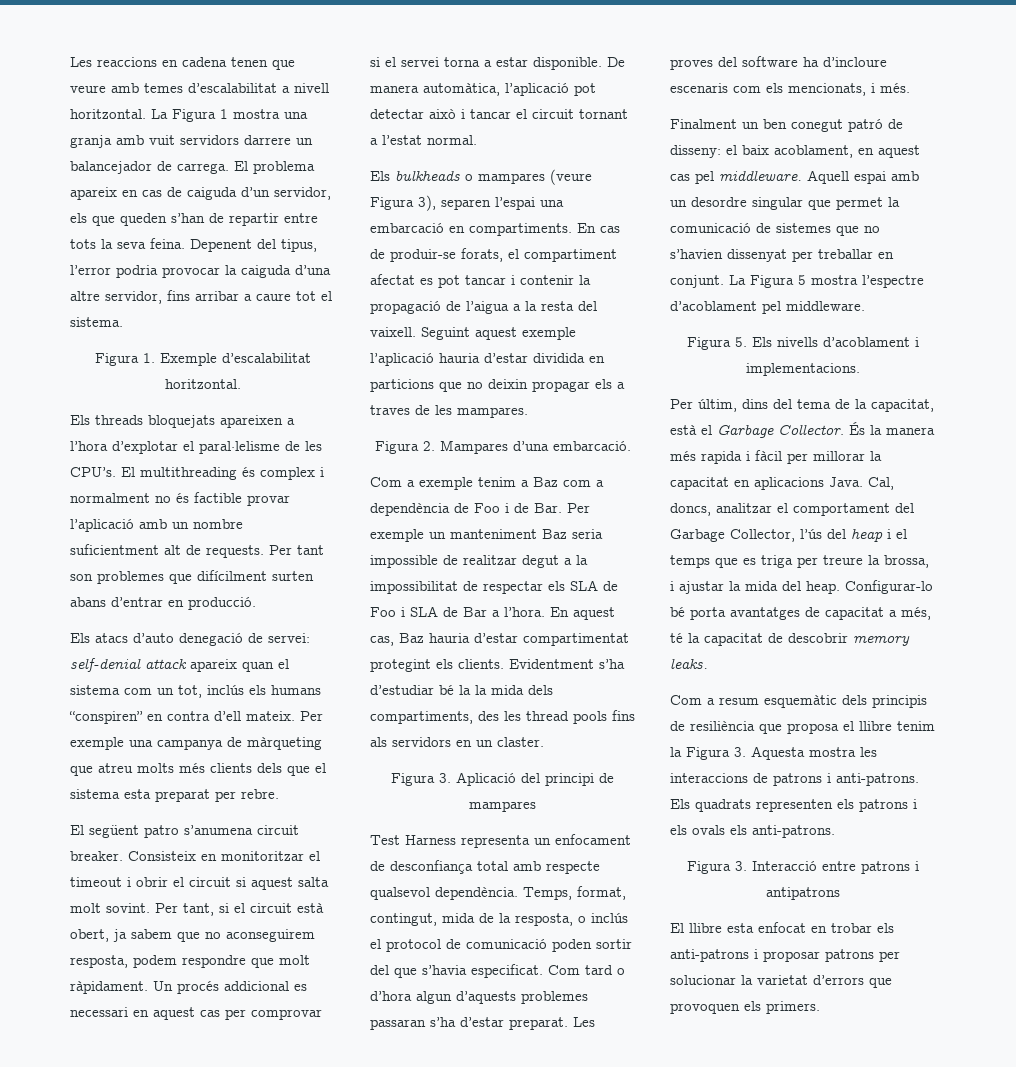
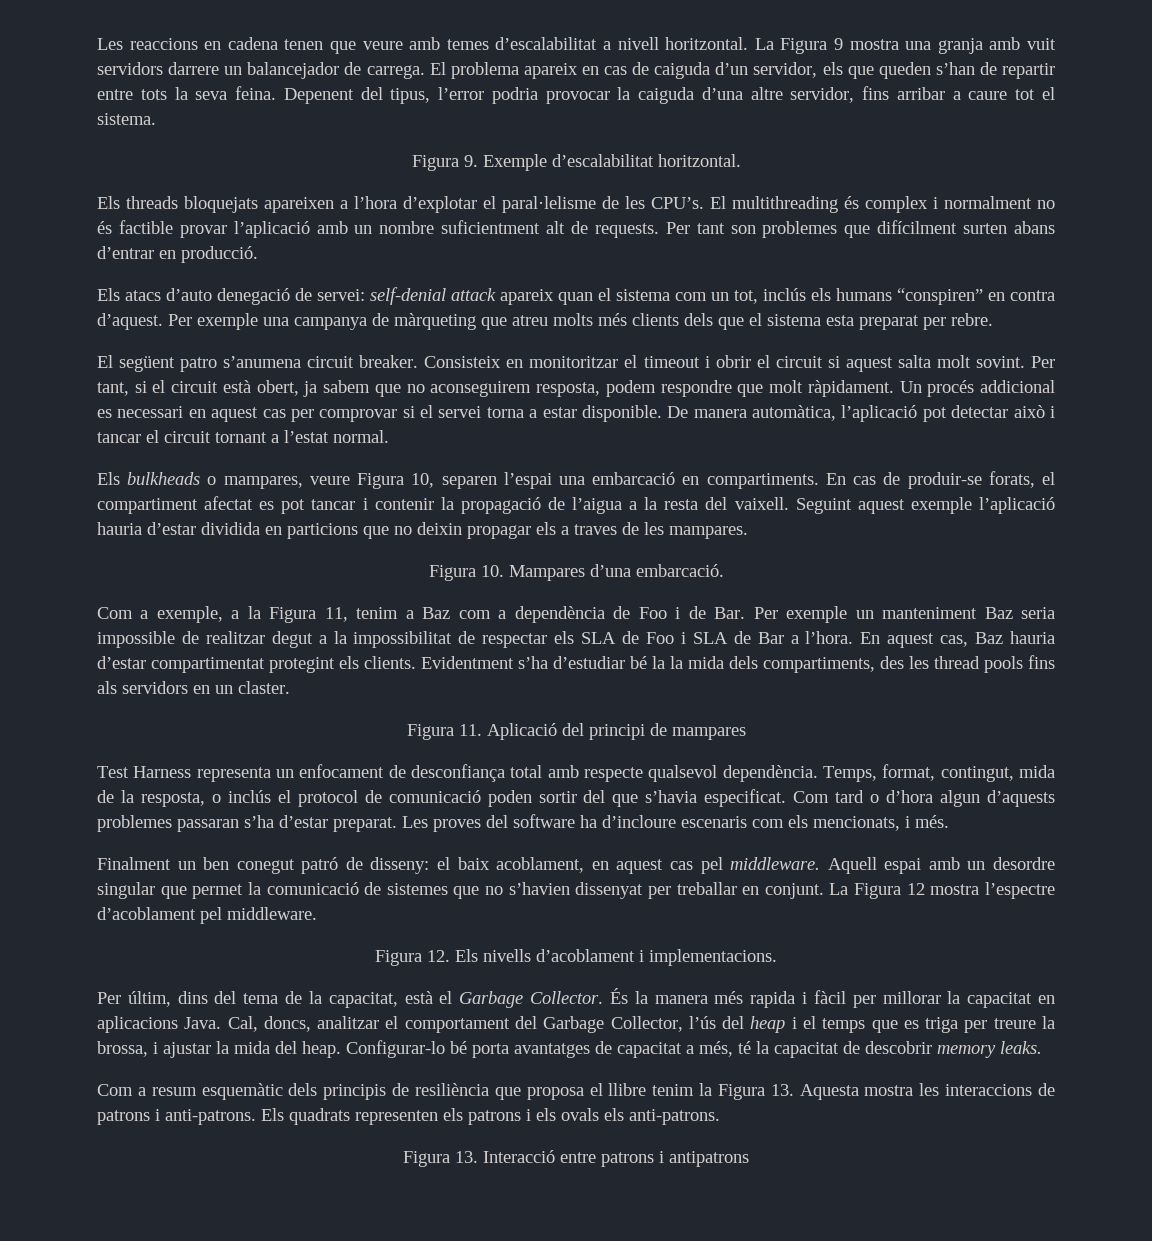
- La Figura 1 mostra una granja amb vuit servidors darrere un balancejador de carrega.
+ La Figura 9 mostra una granja amb vuit servidors darrere un balancejador de carrega.
- Figura 1. Exemple d’escalabilitat horitzontal.
+ Figura 9. Exemple d’escalabilitat horitzontal.
- Els atacs d’auto denegació de servei: self-denial attack apareix quan el sistema com un tot, inclús els humans “conspiren” en contra d’ell mateix.
+ Els atacs d’auto denegació de servei: self-denial attack apareix quan el sistema com un tot, inclús els humans “conspiren” en contra d’aquest.
- Els bulkheads o mampares (veure Figura 3), separen l’espai una embarcació en compartiments.
+ Els bulkheads o mampares, veure Figura 10, separen l’espai una embarcació en compartiments.
- Figura 2. Mampares d’una embarcació.
+ Figura 10. Mampares d’una embarcació.
- Com a exemple tenim a Baz com a dependència de Foo i de Bar. Per exemple un manteniment Baz seria impossible de realitzar degut a la impossibilitat de respectar els SLA de Foo i SLA de Bar a l’hora.
+ Com a exemple, a la Figura 11, tenim a Baz com a dependència de Foo i de Bar. Per exemple un manteniment Baz seria impossible de realitzar degut a la impossibilitat de respectar els SLA de Foo i SLA de Bar a l’hora.
- Figura 3. Aplicació del principi de mampares
+ Figura 11. Aplicació del principi de mampares
- La Figura 5 mostra l’espectre d’acoblament pel middleware.
+ La Figura 12 mostra l’espectre d’acoblament pel middleware.
- Figura 5. Els nivells d’acoblament i implementacions.
+ Figura 12. Els nivells d’acoblament i implementacions.
- Com a resum esquemàtic dels principis de resiliència que proposa el llibre tenim la Figura 3. Aquesta mostra les interaccions de patrons i anti-patrons.
+ Com a resum esquemàtic dels principis de resiliència que proposa el llibre tenim la Figura 13. Aquesta mostra les interaccions de patrons i anti-patrons.
- Figura 3. Interacció entre patrons i antipatrons
+ Figura 13. Interacció entre patrons i antipatrons
- El llibre esta enfocat en trobar els anti-patrons i proposar patrons per solucionar la varietat d’errors que provoquen els primers.

